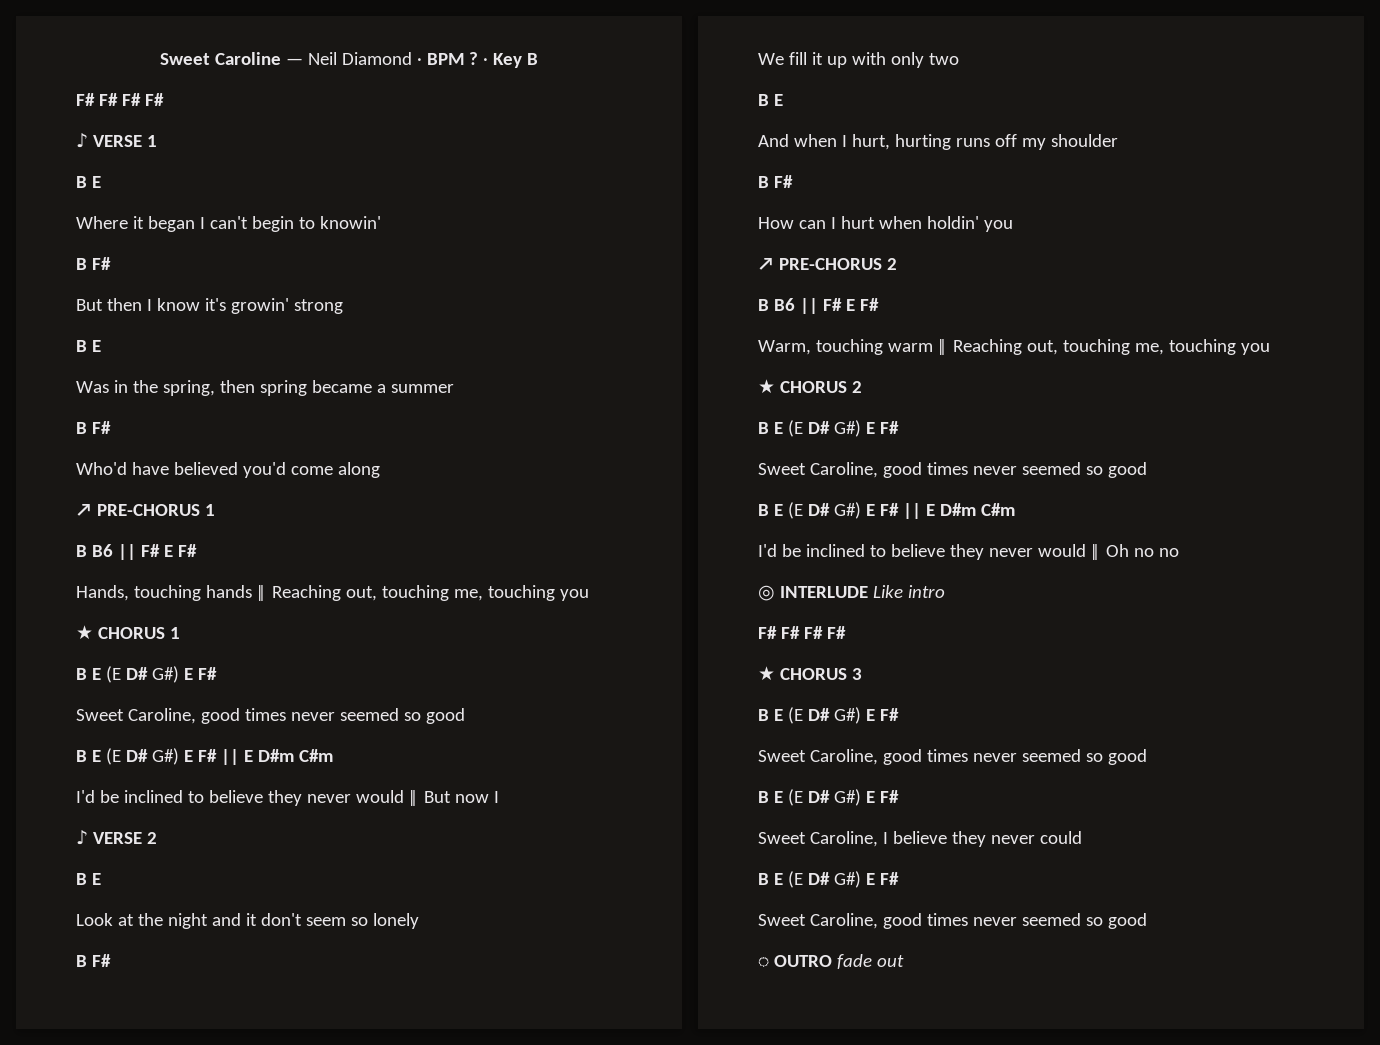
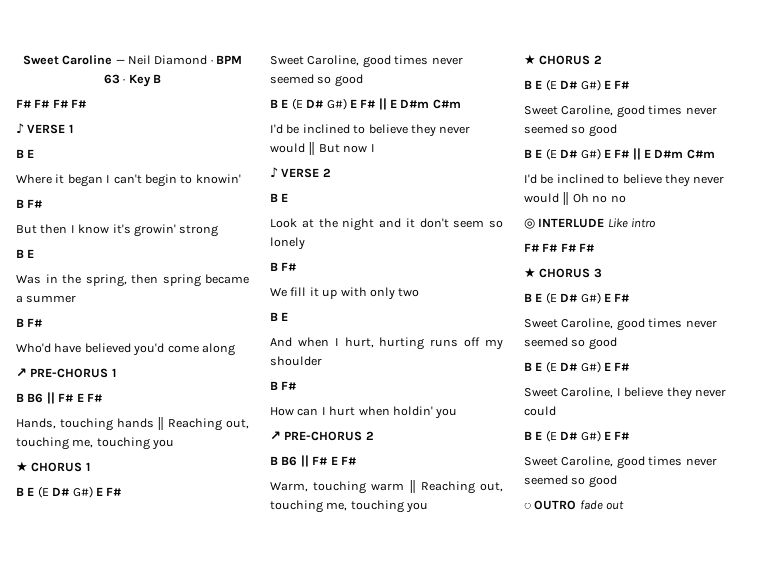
- Sweet Caroline — Neil Diamond · BPM ? · Key B
+ Sweet Caroline — Neil Diamond · BPM 63 · Key B

